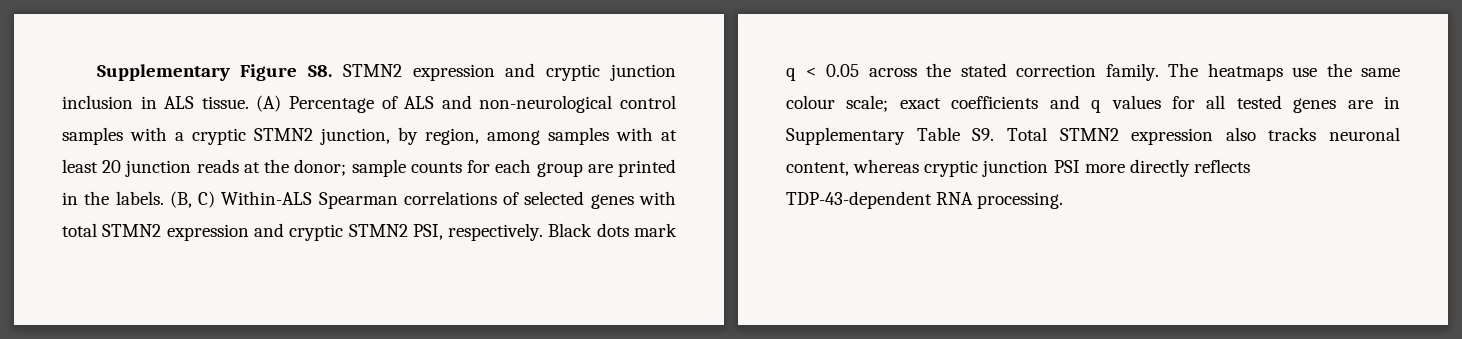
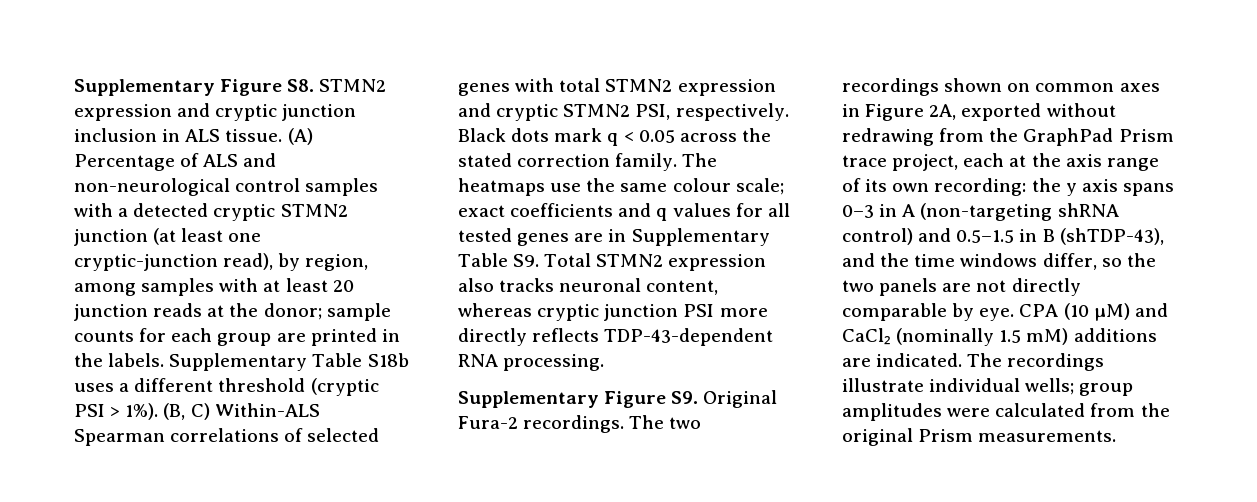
- (A) Percentage of ALS and non-neurological control samples with a cryptic STMN2 junction, by region, among samples with at least 20 junction reads at the donor; sample counts for each group are printed in the labels.
+ (A) Percentage of ALS and non-neurological control samples with a detected cryptic STMN2 junction (at least one cryptic-junction read), by region, among samples with at least 20 junction reads at the donor; sample counts for each group are printed in the labels.
+ Supplementary Table S18b uses a different threshold (cryptic PSI > 1%).
+ Supplementary Figure S9. Original Fura-2 recordings. The two recordings shown on common axes in Figure 2A, exported without redrawing from the GraphPad Prism trace project, each at the axis range of its own recording: the y axis spans 0–3 in A (non-targeting shRNA control) and 0.5–1.5 in B (shTDP-43), and the time windows differ, so the two panels are not directly comparable by eye. CPA (10 µM) and CaCl₂ (nominally 1.5 mM) additions are indicated. The recordings illustrate individual wells; group amplitudes were calculated from the original Prism measurements.

